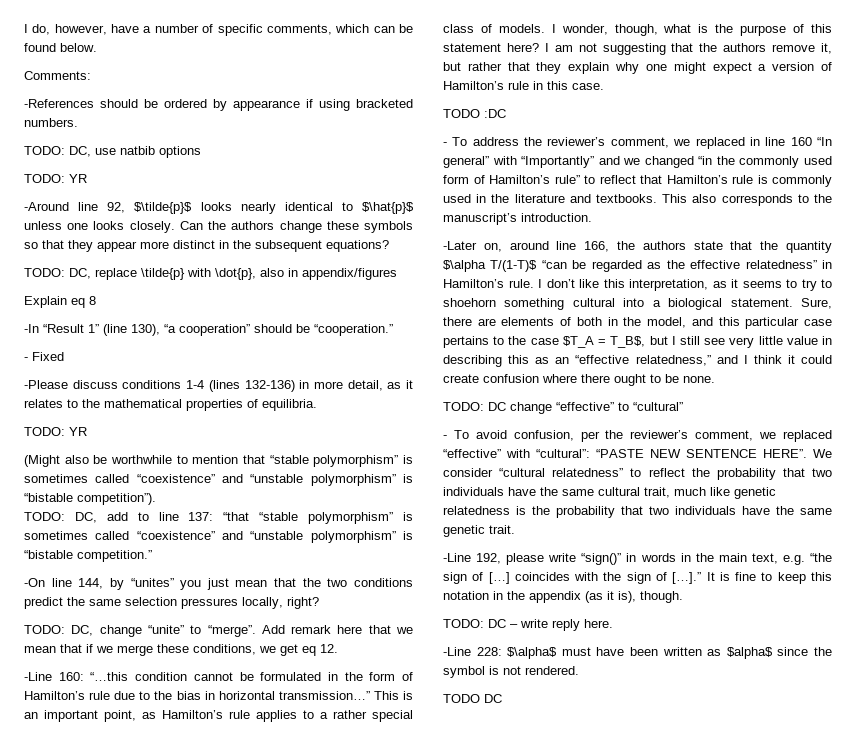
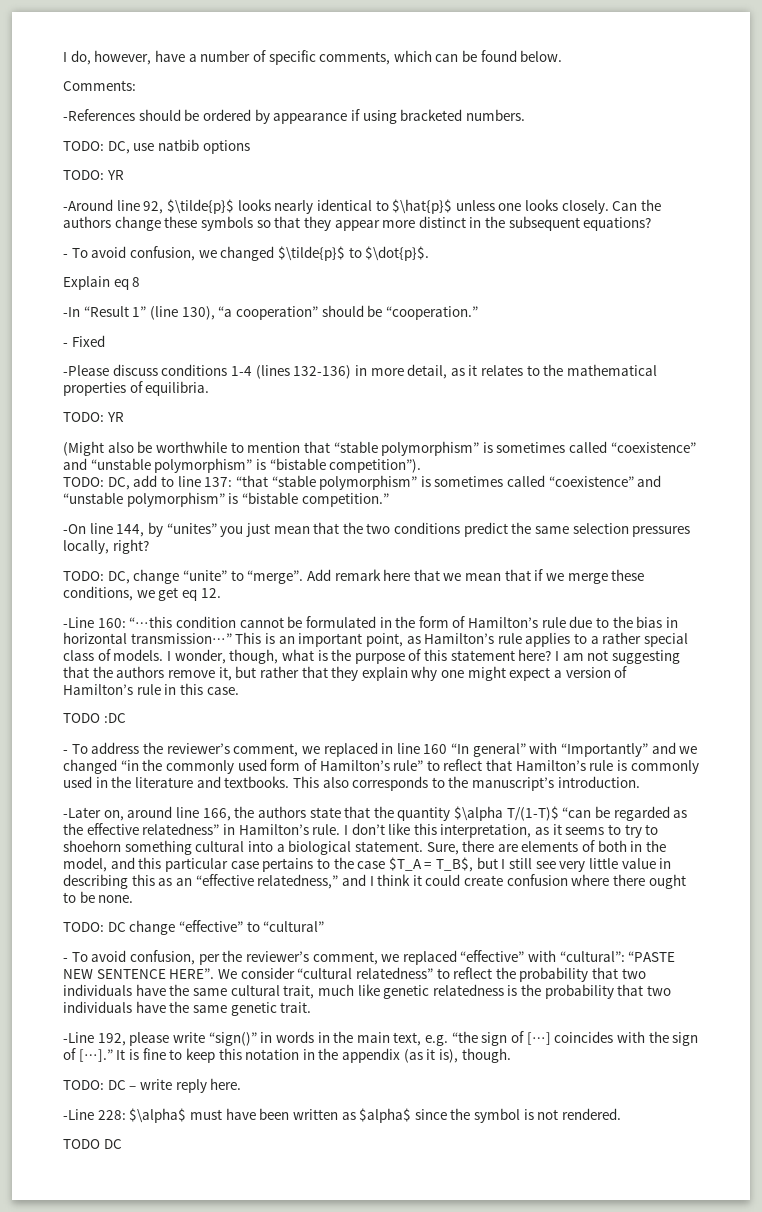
- TODO: DC, replace \tilde{p} with \dot{p}, also in appendix/figures
+ - To avoid confusion, we changed $\tilde{p}$ to $\dot{p}$.

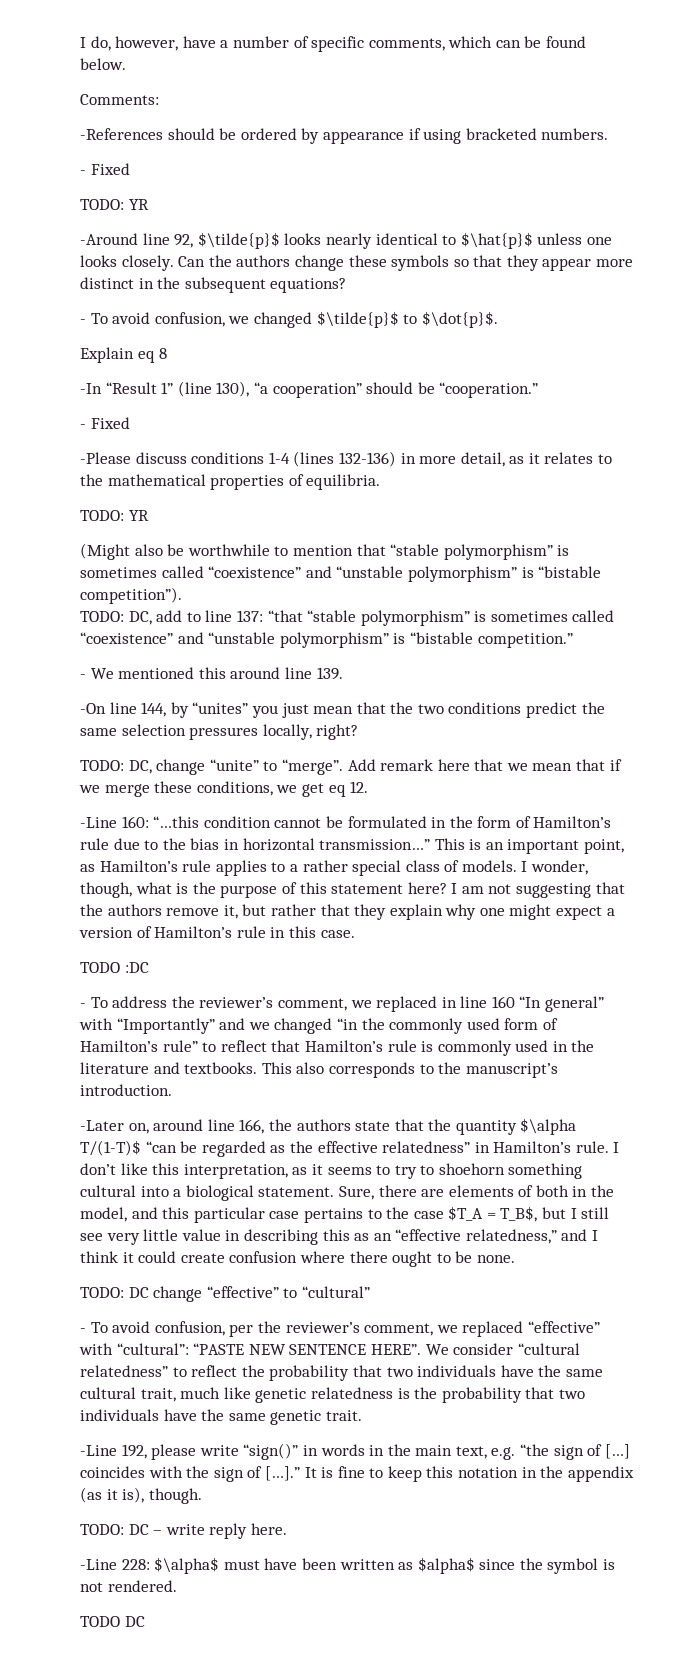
  -References should be ordered by appearance if using bracketed numbers.
- TODO: DC, use natbib options
+ - Fixed
+ - We mentioned this around line 139.

